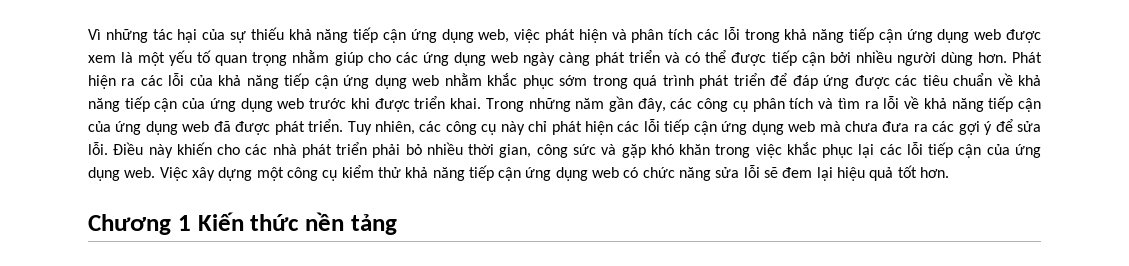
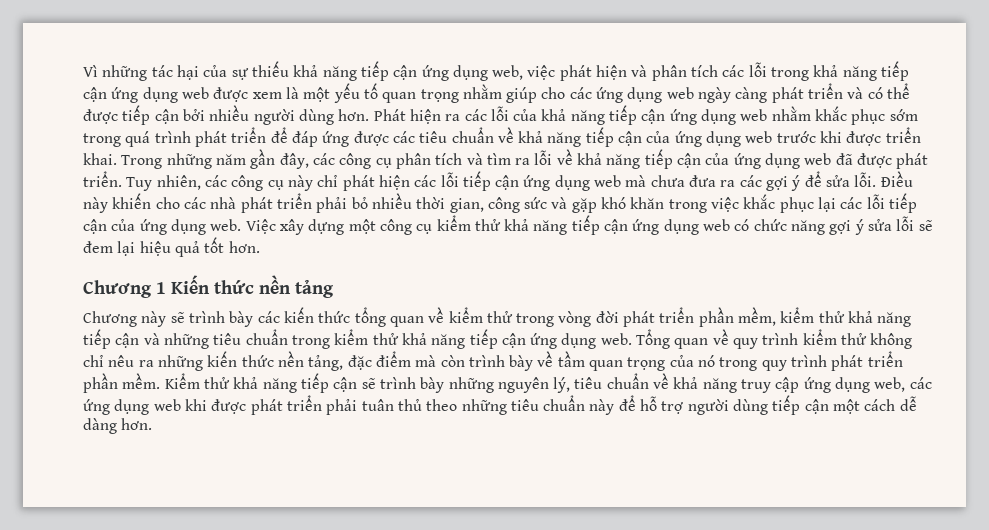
- Việc xây dựng một công cụ kiểm thử khả năng tiếp cận ứng dụng web có chức năng sửa lỗi sẽ đem lại hiệu quả tốt hơn.
+ Việc xây dựng một công cụ kiểm thử khả năng tiếp cận ứng dụng web có chức năng gợi ý sửa lỗi sẽ đem lại hiệu quả tốt hơn.
+ Chương này sẽ trình bày các kiến thức tổng quan về kiểm thử trong vòng đời phát triển phần mềm, kiểm thử khả năng tiếp cận và những tiêu chuẩn trong kiểm thử khả năng tiếp cận ứng dụng web. Tổng quan về quy trình kiểm thử không chỉ nêu ra những kiến thức nền tảng, đặc điểm mà còn trình bày về tầm quan trọng của nó trong quy trình phát triển phần mềm. Kiểm thử khả năng tiếp cận sẽ trình bày những nguyên lý, tiêu chuẩn về khả năng truy cập ứng dụng web, các ứng dụng web khi được phát triển phải tuân thủ theo những tiêu chuẩn này để hỗ trợ người dùng tiếp cận một cách dễ dàng hơn.

